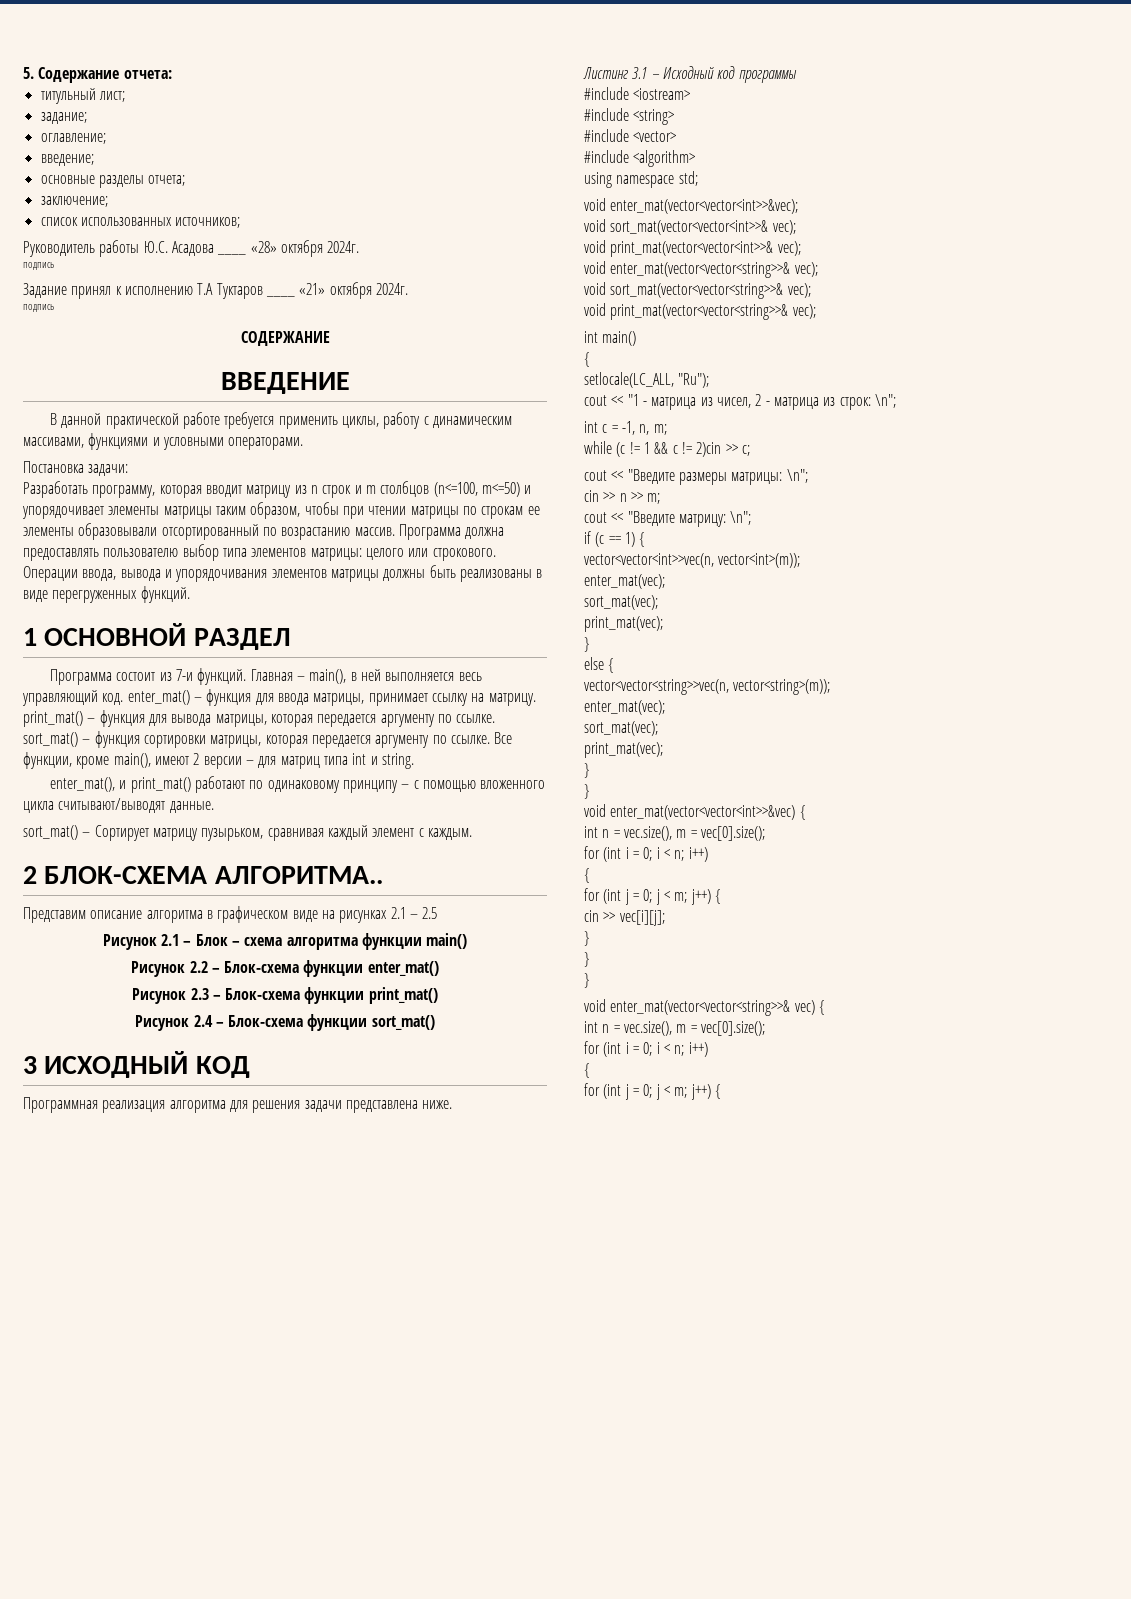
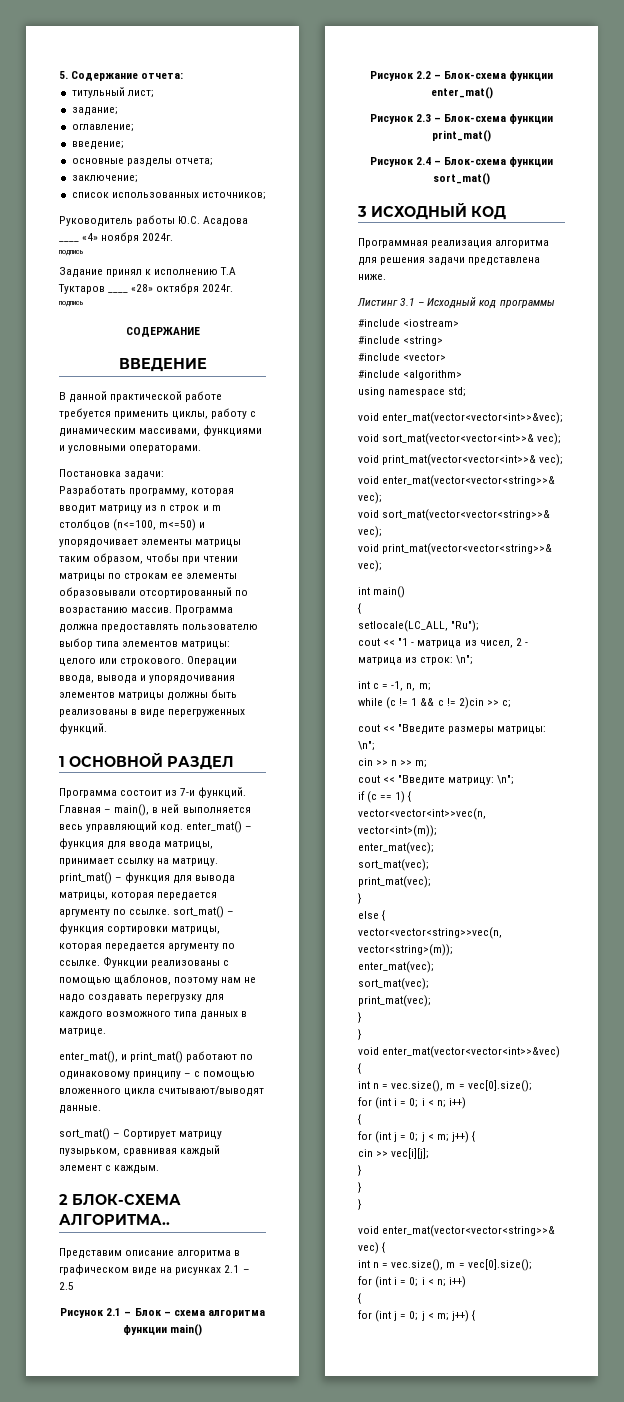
- Руководитель работы Ю.С. Асадова ____ «28» октября 2024г.
+ Руководитель работы Ю.С. Асадова ____ «4» ноября 2024г.
- Задание принял к исполнению Т.А Туктаров ____ «21» октября 2024г.
+ Задание принял к исполнению Т.А Туктаров ____ «28» октября 2024г.
- Все функции, кроме main(), имеют 2 версии – для матриц типа int и string.
+ Функции реализованы с помощью щаблонов, поэтому нам не надо создавать перегрузку для каждого возможного типа данных в матрице.

